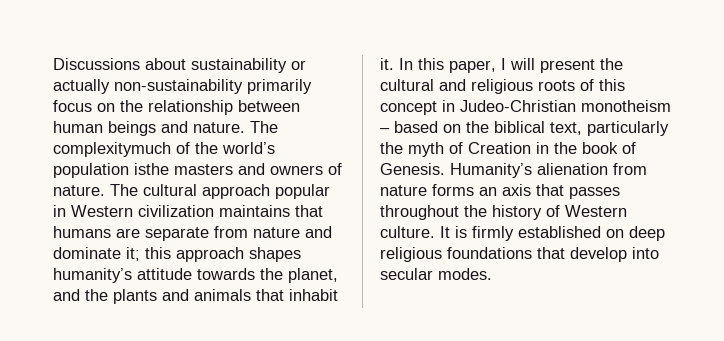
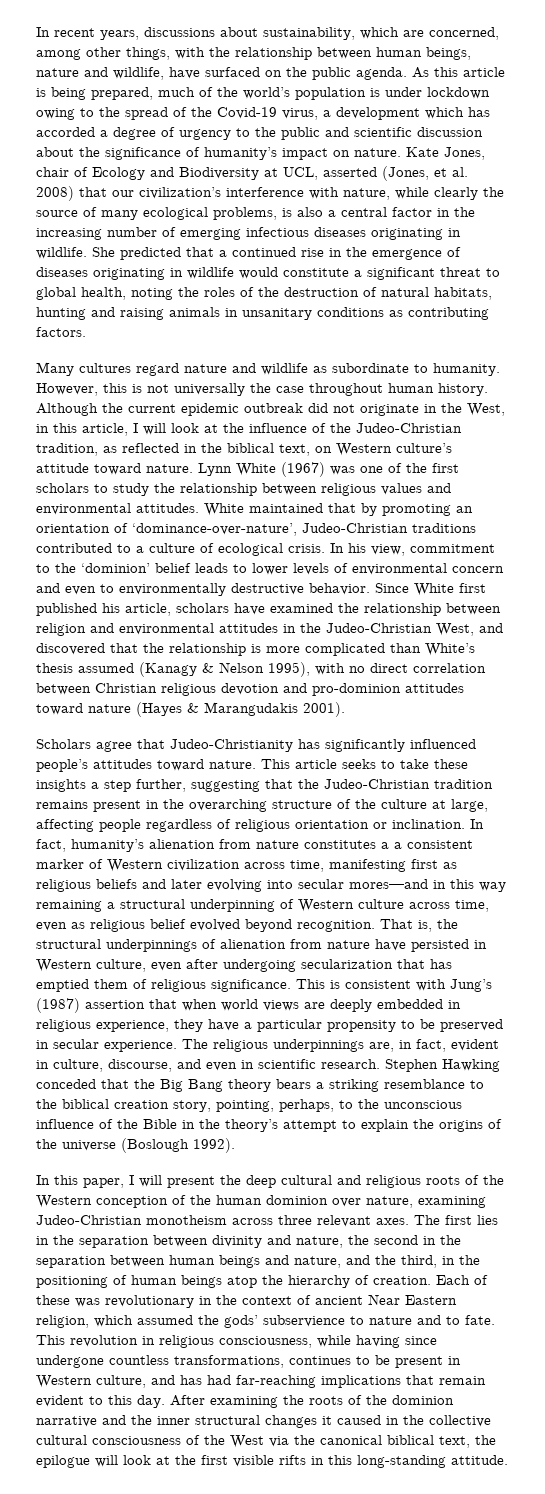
- Discussions about sustainability or actually non-sustainability primarily focus on the relationship between human beings and nature. The complexitymuch of the world’s population isthe masters and owners of nature. The cultural approach popular in Western civilization maintains that humans are separate from nature and dominate it; this approach shapes humanity’s attitude towards the planet, and the plants and animals that inhabit it. In this paper, I will present the cultural and religious roots of this concept in Judeo-Christian monotheism – based on the biblical text, particularly the myth of Creation in the book of Genesis. Humanity’s alienation from nature forms an axis that passes throughout the history of Western culture. It is firmly established on deep religious foundations that develop into secular modes.
+ In recent years, discussions about sustainability, which are concerned, among other things, with the relationship between human beings, nature and wildlife, have surfaced on the public agenda. As this article is being prepared, much of the world’s population is under lockdown owing to the spread of the Covid-19 virus, a development which has accorded a degree of urgency to the public and scientific discussion about the significance of humanity’s impact on nature. Kate Jones, chair of Ecology and Biodiversity at UCL, asserted (Jones, et al. 2008) that our civilization’s interference with nature, while clearly the source of many ecological problems, is also a central factor in the increasing number of emerging infectious diseases originating in wildlife. She predicted that a continued rise in the emergence of diseases originating in wildlife would constitute a significant threat to global health, noting the roles of the destruction of natural habitats, hunting and raising animals in unsanitary conditions as contributing factors.
+ Many cultures regard nature and wildlife as subordinate to humanity. However, this is not universally the case throughout human history. Although the current epidemic outbreak did not originate in the West, in this article, I will look at the influence of the Judeo-Christian tradition, as reflected in the biblical text, on Western culture’s attitude toward nature. Lynn White (1967) was one of the first scholars to study the relationship between religious values and environmental attitudes. White maintained that by promoting an orientation of ‘dominance-over-nature’, Judeo-Christian traditions contributed to a culture of ecological crisis. In his view, commitment to the ‘dominion’ belief leads to lower levels of environmental concern and even to environmentally destructive behavior. Since White first published his article, scholars have examined the relationship between religion and environmental attitudes in the Judeo-Christian West, and discovered that the relationship is more complicated than White’s thesis assumed (Kanagy & Nelson 1995), with no direct correlation between Christian religious devotion and pro-dominion attitudes toward nature (Hayes & Marangudakis 2001).
+ Scholars agree that Judeo-Christianity has significantly influenced people’s attitudes toward nature. This article seeks to take these insights a step further, suggesting that the Judeo-Christian tradition remains present in the overarching structure of the culture at large, affecting people regardless of religious orientation or inclination. In fact, humanity’s alienation from nature constitutes a a consistent marker of Western civilization across time, manifesting first as religious beliefs and later evolving into secular mores—and in this way remaining a structural underpinning of Western culture across time, even as religious belief evolved beyond recognition. That is, the structural underpinnings of alienation from nature have persisted in Western culture, even after undergoing secularization that has emptied them of religious significance. This is consistent with Jung’s (1987) assertion that when world views are deeply embedded in religious experience, they have a particular propensity to be preserved in secular experience. The religious underpinnings are, in fact, evident in culture, discourse, and even in scientific research. Stephen Hawking conceded that the Big Bang theory bears a striking resemblance to the biblical creation story, pointing, perhaps, to the unconscious influence of the Bible in the theory’s attempt to explain the origins of the universe (Boslough 1992).
+ In this paper, I will present the deep cultural and religious roots of the Western conception of the human dominion over nature, examining Judeo-Christian monotheism across three relevant axes. The first lies in the separation between divinity and nature, the second in the separation between human beings and nature, and the third, in the positioning of human beings atop the hierarchy of creation. Each of these was revolutionary in the context of ancient Near Eastern religion, which assumed the gods’ subservience to nature and to fate. This revolution in religious consciousness, while having since undergone countless transformations, continues to be present in Western culture, and has had far-reaching implications that remain evident to this day. After examining the roots of the dominion narrative and the inner structural changes it caused in the collective cultural consciousness of the West via the canonical biblical text, the epilogue will look at the first visible rifts in this long-standing attitude.

